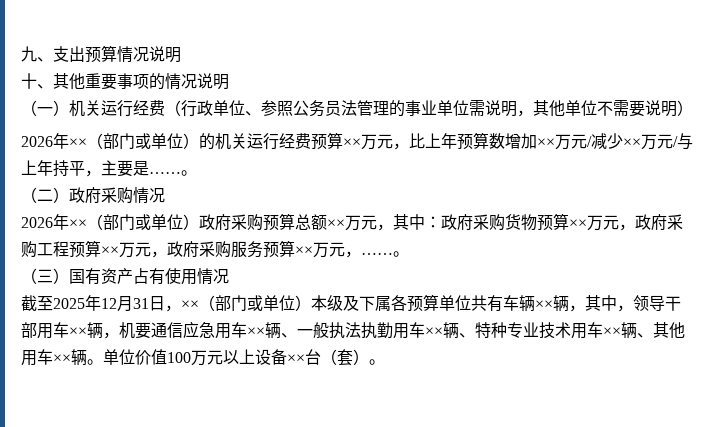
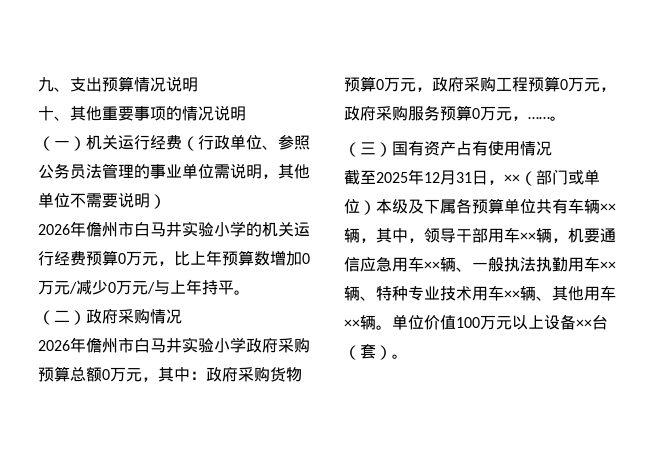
- 2026年××（部门或单位）的机关运行经费预算××万元，比上年预算数增加××万元/减少××万元/与上年持平，主要是……。
+ 2026年儋州市白马井实验小学的机关运行经费预算0万元，比上年预算数增加0万元/减少0万元/与上年持平。
- 2026年××（部门或单位）政府采购预算总额××万元，其中：政府采购货物预算××万元，政府采购工程预算××万元，政府采购服务预算××万元，……
+ 2026年儋州市白马井实验小学政府采购预算总额0万元，其中：政府采购货物预算0万元，政府采购工程预算0万元，政府采购服务预算0万元，……

